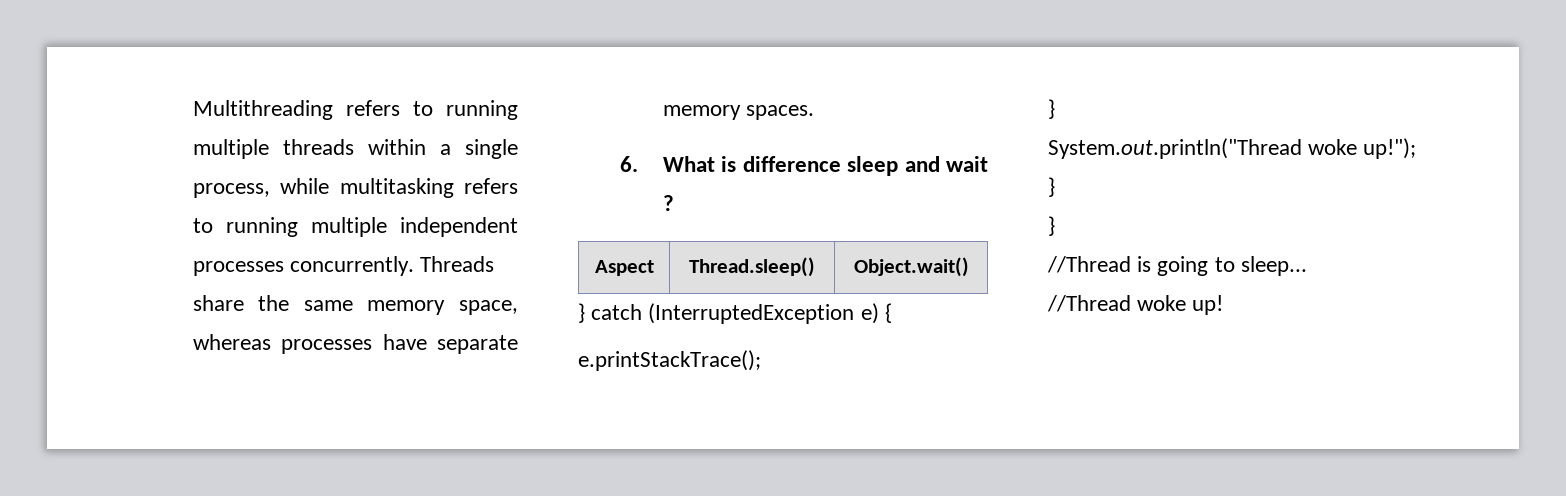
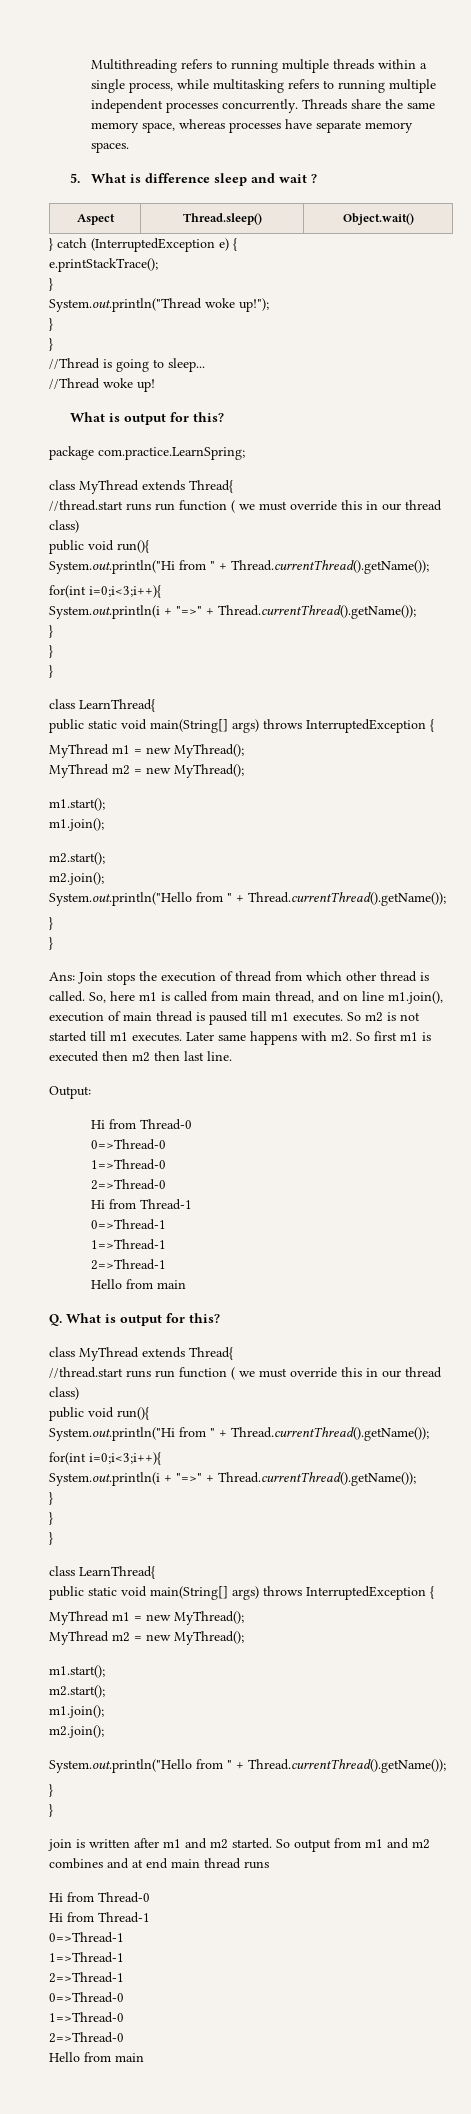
- 6. What is difference sleep and wait ?
+ 5. What is difference sleep and wait ?
  //Thread woke up!
+ What is output for this?
+ package com.practice.LearnSpring;
+ class MyThread extends Thread{
+ //thread.start runs run function ( we must override this in our thread class)
+ public void run(){
+ System.out.println("Hi from " + Thread.currentThread().getName());
+ for(int i=0;i<3;i++){
+ System.out.println(i + "=>" + Thread.currentThread().getName());
+ }
+ }
+ }
+ class LearnThread{
+ public static void main(String[] args) throws InterruptedException {
+ MyThread m1 = new MyThread();
+ MyThread m2 = new MyThread();
+ m1.start();
+ m1.join();
+ m2.start();
+ m2.join();
+ System.out.println("Hello from " + Thread.currentThread().getName());
+ }
+ }
+ Ans: Join stops the execution of thread from which other thread is called. So, here m1 is called from main thread, and on line m1.join(), execution of main thread is paused till m1 executes. So m2 is not started till m1 executes. Later same happens with m2. So first m1 is executed then m2 then last line.
+ Output:
+ Hi from Thread-0
+ 0=>Thread-0
+ 1=>Thread-0
+ 2=>Thread-0
+ Hi from Thread-1
+ 0=>Thread-1
+ 1=>Thread-1
+ 2=>Thread-1
+ Hello from main
+ Q. What is output for this?
+ class MyThread extends Thread{
+ //thread.start runs run function ( we must override this in our thread class)
+ public void run(){
+ System.out.println("Hi from " + Thread.currentThread().getName());
+ for(int i=0;i<3;i++){
+ System.out.println(i + "=>" + Thread.currentThread().getName());
+ }
+ }
+ }
+ class LearnThread{
+ public static void main(String[] args) throws InterruptedException {
+ MyThread m1 = new MyThread();
+ MyThread m2 = new MyThread();
+ m1.start();
+ m2.start();
+ m1.join();
+ m2.join();
+ System.out.println("Hello from " + Thread.currentThread().getName());
+ }
+ }
+ join is written after m1 and m2 started. So output from m1 and m2 combines and at end main thread runs
+ Hi from Thread-0
+ Hi from Thread-1
+ 0=>Thread-1
+ 1=>Thread-1
+ 2=>Thread-1
+ 0=>Thread-0
+ 1=>Thread-0
+ 2=>Thread-0
+ Hello from main

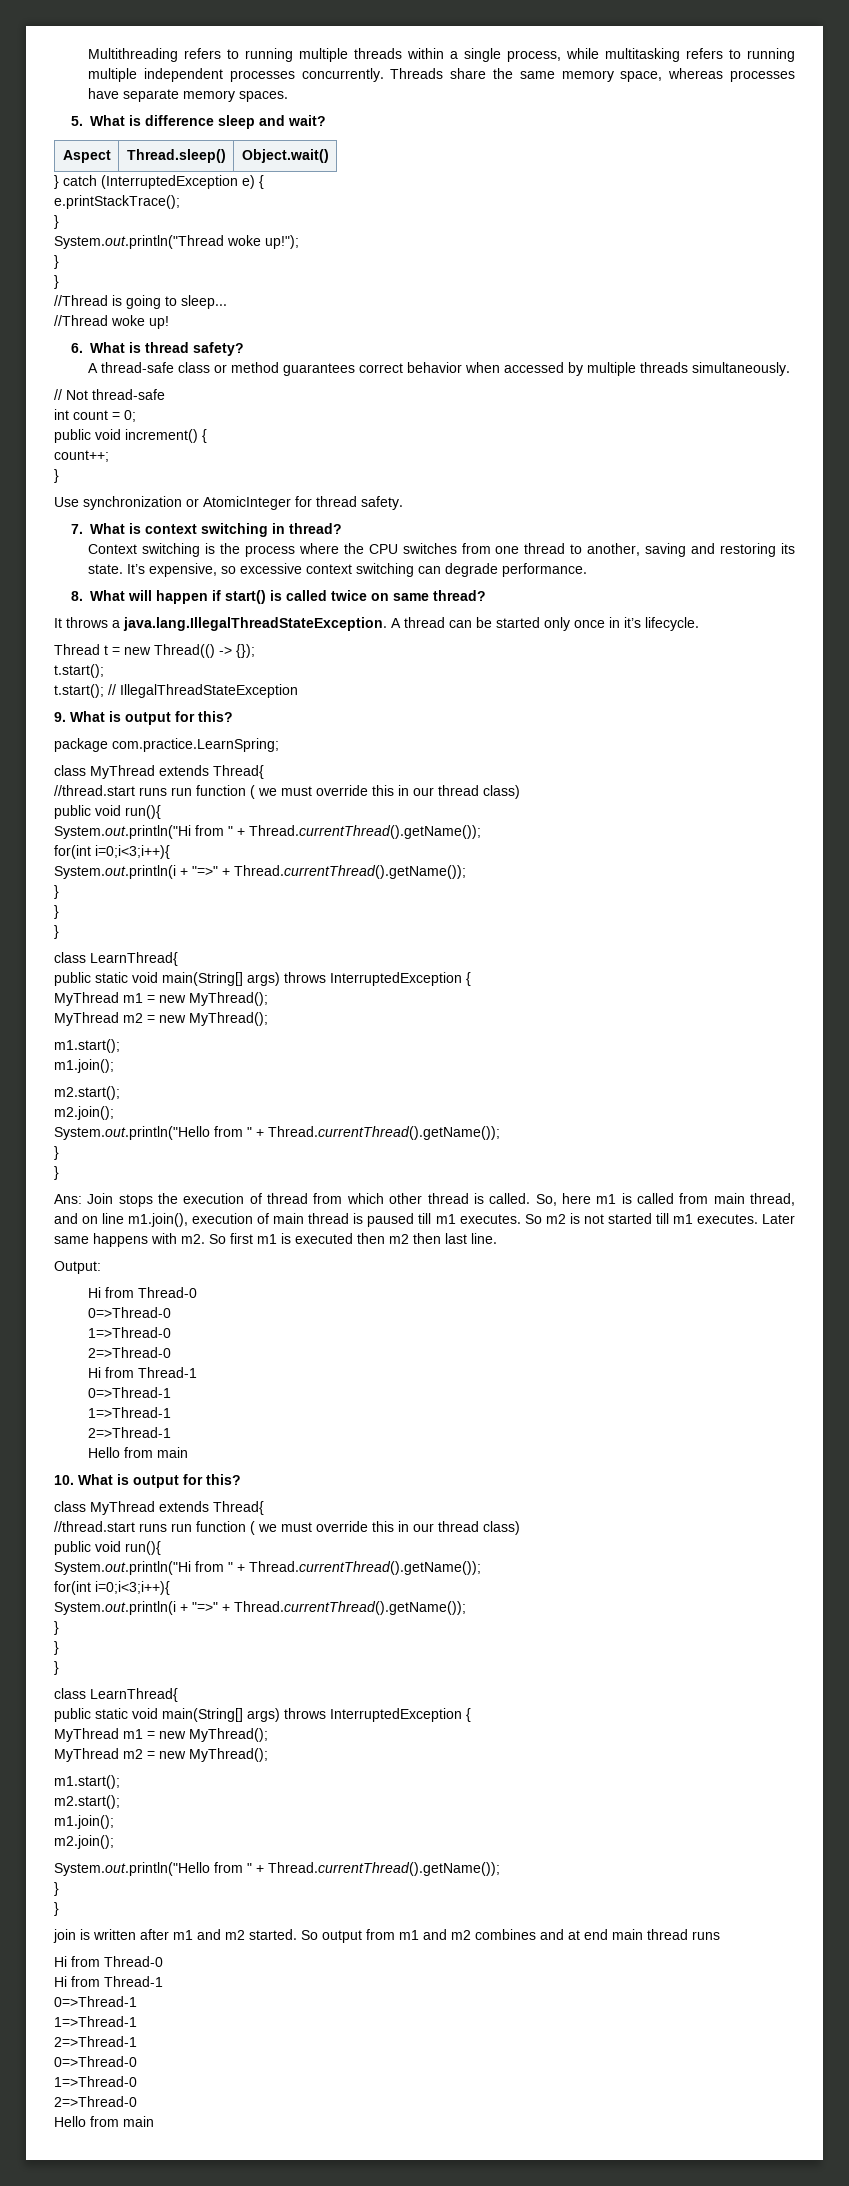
- 5. What is difference sleep and wait ?
+ 5. What is difference sleep and wait?
  //Thread woke up!
- What is output for this?
+ 6. What is thread safety?
+ A thread-safe class or method guarantees correct behavior when accessed by multiple threads simultaneously.
+ // Not thread-safe
+ int count = 0;
+ public void increment() {
+ count++;
+ }
+ Use synchronization or AtomicInteger for thread safety.
+ 7. What is context switching in thread?
+ Context switching is the process where the CPU switches from one thread to another, saving and restoring its state. It’s expensive, so excessive context switching can degrade performance.
+ 8. What will happen if start() is called twice on same thread?
+ It throws a java.lang.IllegalThreadStateException. A thread can be started only once in it’s lifecycle.
+ Thread t = new Thread(() -> {});
+ t.start();
+ t.start(); // IllegalThreadStateException
+ 9. What is output for this?
- Q. What is output for this?
+ 10. What is output for this?

